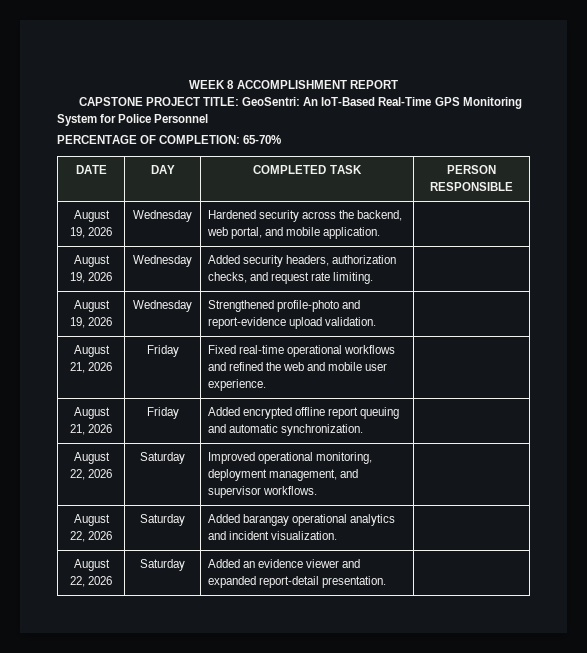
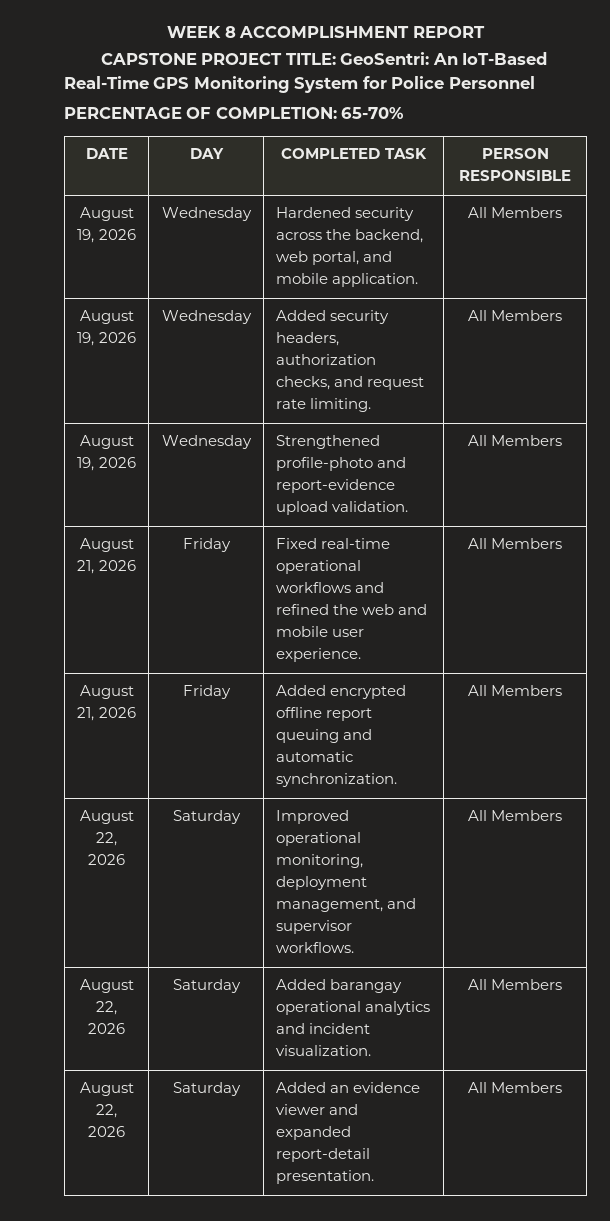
- August 19, 2026 | Wednesday | Hardened security across the backend, web portal, and mobile application. |
+ August 19, 2026 | Wednesday | Hardened security across the backend, web portal, and mobile application. | All Members
- August 19, 2026 | Wednesday | Added security headers, authorization checks, and request rate limiting. |
+ August 19, 2026 | Wednesday | Added security headers, authorization checks, and request rate limiting. | All Members
- August 19, 2026 | Wednesday | Strengthened profile-photo and report-evidence upload validation. |
+ August 19, 2026 | Wednesday | Strengthened profile-photo and report-evidence upload validation. | All Members
- August 21, 2026 | Friday | Fixed real-time operational workflows and refined the web and mobile user experience. |
+ August 21, 2026 | Friday | Fixed real-time operational workflows and refined the web and mobile user experience. | All Members
- August 21, 2026 | Friday | Added encrypted offline report queuing and automatic synchronization. |
+ August 21, 2026 | Friday | Added encrypted offline report queuing and automatic synchronization. | All Members
- August 22, 2026 | Saturday | Improved operational monitoring, deployment management, and supervisor workflows. |
+ August 22, 2026 | Saturday | Improved operational monitoring, deployment management, and supervisor workflows. | All Members
- August 22, 2026 | Saturday | Added barangay operational analytics and incident visualization. |
+ August 22, 2026 | Saturday | Added barangay operational analytics and incident visualization. | All Members
- August 22, 2026 | Saturday | Added an evidence viewer and expanded report-detail presentation. |
+ August 22, 2026 | Saturday | Added an evidence viewer and expanded report-detail presentation. | All Members

